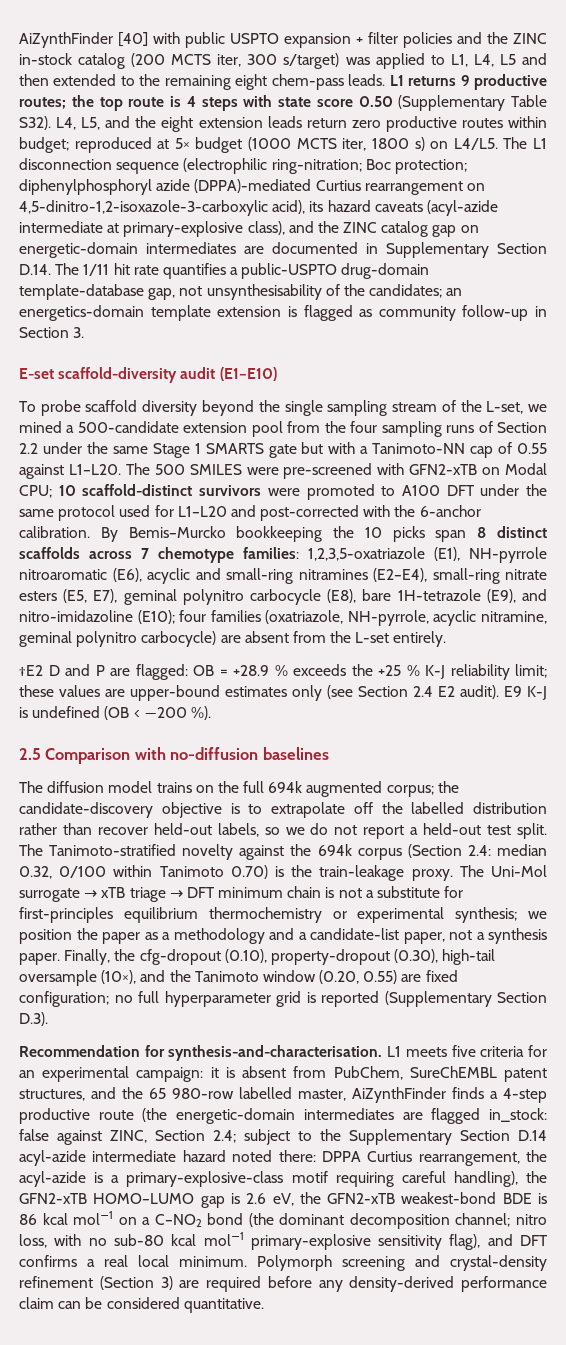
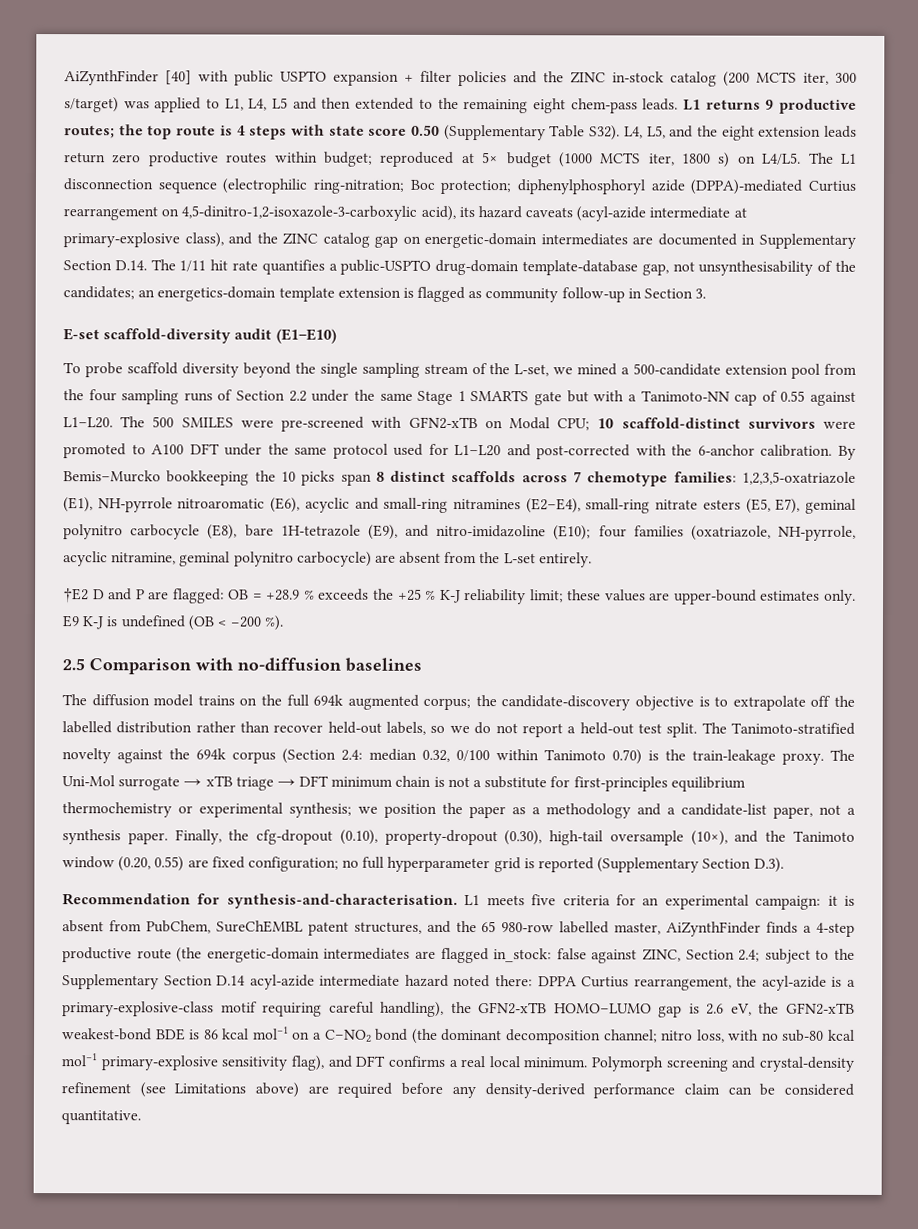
- †E2 D and P are flagged: OB = +28.9 % exceeds the +25 % K-J reliability limit; these values are upper-bound estimates only (see Section 2.4 E2 audit).
+ †E2 D and P are flagged: OB = +28.9 % exceeds the +25 % K-J reliability limit; these values are upper-bound estimates only.
- Polymorph screening and crystal-density refinement (Section 3) are required before any density-derived performance claim can be considered quantitative.
+ Polymorph screening and crystal-density refinement (see Limitations above) are required before any density-derived performance claim can be considered quantitative.

